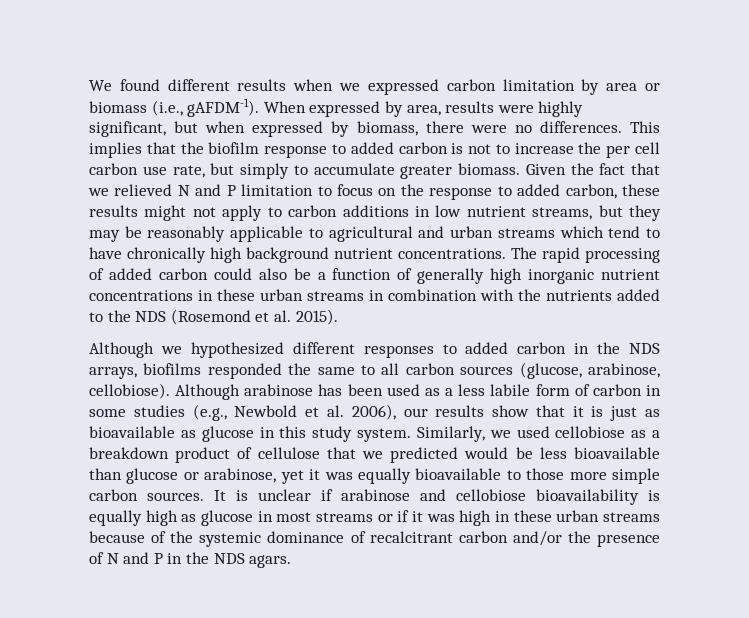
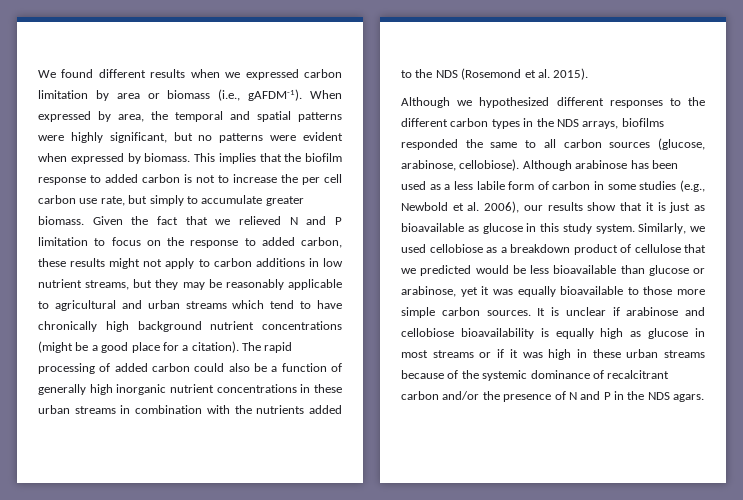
- When expressed by area, results were highly significant, but when expressed by biomass, there were no differences.
+ When expressed by area, the temporal and spatial patterns were highly significant, but no patterns were evident when expressed by biomass.
- Given the fact that we relieved N and P limitation to focus on the response to added carbon, these results might not apply to carbon additions in low nutrient streams, but they may be reasonably applicable to agricultural and urban streams which tend to have chronically high background nutrient concentrations.
+ Given the fact that we relieved N and P limitation to focus on the response to added carbon, these results might not apply to carbon additions in low nutrient streams, but they may be reasonably applicable to agricultural and urban streams which tend to have chronically high background nutrient concentrations (might be a good place for a citation).
- Although we hypothesized different responses to added carbon in the NDS arrays, biofilms responded the same to all carbon sources (glucose, arabinose, cellobiose).
+ Although we hypothesized different responses to the different carbon types in the NDS arrays, biofilms responded the same to all carbon sources (glucose, arabinose, cellobiose).

